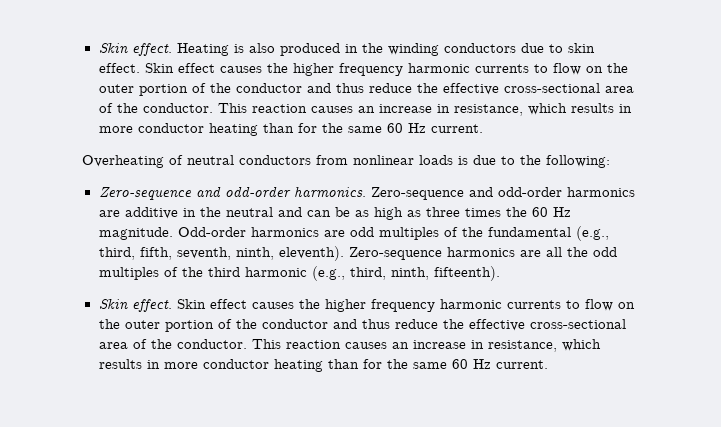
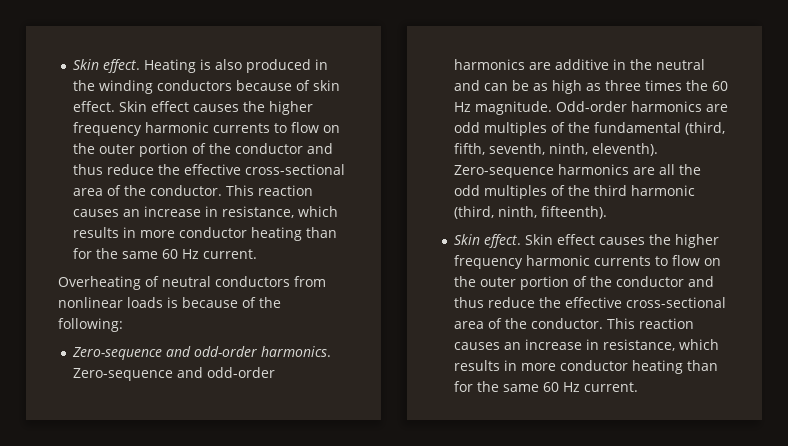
- Heating is also produced in the winding conductors due to skin effect.
+ Heating is also produced in the winding conductors because of skin effect.
- Overheating of neutral conductors from nonlinear loads is due to the following:
+ Overheating of neutral conductors from nonlinear loads is because of the following:
- Odd-order harmonics are odd multiples of the fundamental (e.g., third, fifth, seventh, ninth, eleventh).
+ Odd-order harmonics are odd multiples of the fundamental (third, fifth, seventh, ninth, eleventh).
- Zero-sequence harmonics are all the odd multiples of the third harmonic (e.g., third, ninth, fifteenth).
+ Zero-sequence harmonics are all the odd multiples of the third harmonic (third, ninth, fifteenth).

